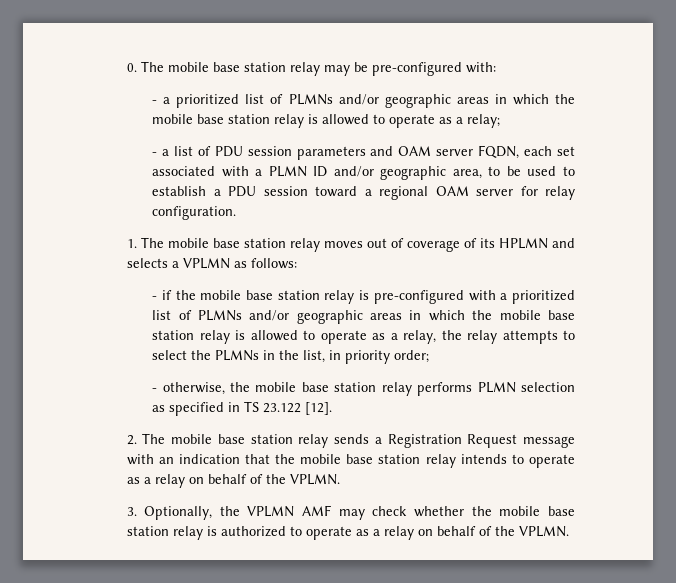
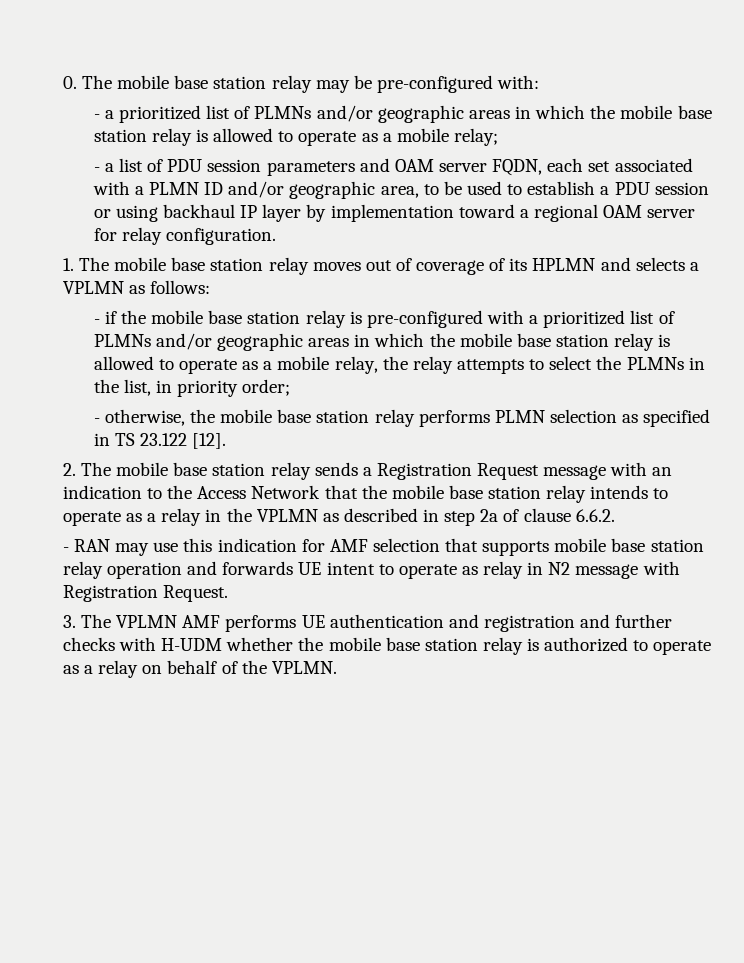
- - a prioritized list of PLMNs and/or geographic areas in which the mobile base station relay is allowed to operate as a relay;
+ - a prioritized list of PLMNs and/or geographic areas in which the mobile base station relay is allowed to operate as a mobile relay;
- - a list of PDU session parameters and OAM server FQDN, each set associated with a PLMN ID and/or geographic area, to be used to establish a PDU session toward a regional OAM server for relay configuration.
+ - a list of PDU session parameters and OAM server FQDN, each set associated with a PLMN ID and/or geographic area, to be used to establish a PDU session or using backhaul IP layer by implementation toward a regional OAM server for relay configuration.
- - if the mobile base station relay is pre-configured with a prioritized list of PLMNs and/or geographic areas in which the mobile base station relay is allowed to operate as a relay, the relay attempts to select the PLMNs in the list, in priority order;
+ - if the mobile base station relay is pre-configured with a prioritized list of PLMNs and/or geographic areas in which the mobile base station relay is allowed to operate as a mobile relay, the relay attempts to select the PLMNs in the list, in priority order;
- 2. The mobile base station relay sends a Registration Request message with an indication that the mobile base station relay intends to operate as a relay on behalf of the VPLMN.
- 3. Optionally, the VPLMN AMF may check whether the mobile base station relay is authorized to operate as a relay on behalf of the VPLMN.
+ 2. The mobile base station relay sends a Registration Request message with an indication to the Access Network that the mobile base station relay intends to operate as a relay in the VPLMN as described in step 2a of clause 6.6.2.
+ - RAN may use this indication for AMF selection that supports mobile base station relay operation and forwards UE intent to operate as relay in N2 message with Registration Request.
+ 3. The VPLMN AMF performs UE authentication and registration and further checks with H-UDM whether the mobile base station relay is authorized to operate as a relay on behalf of the VPLMN.

